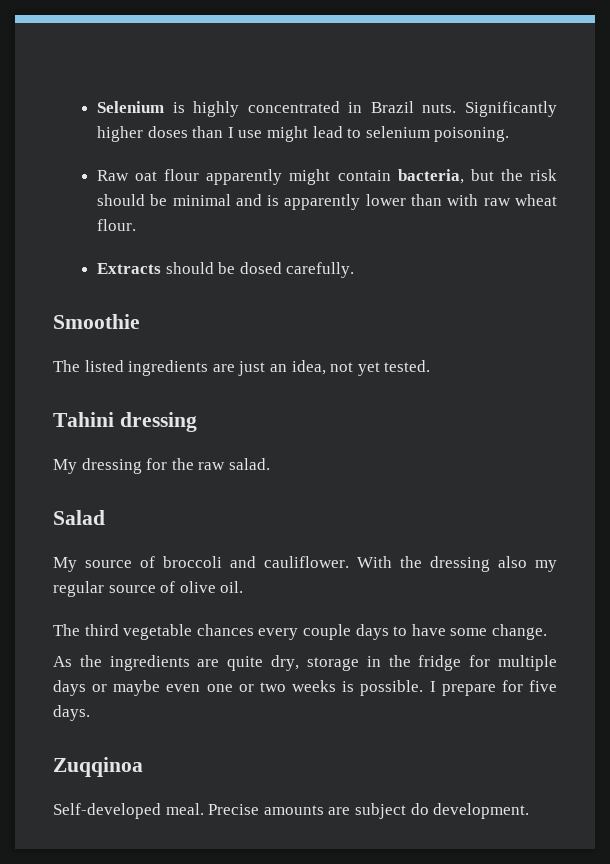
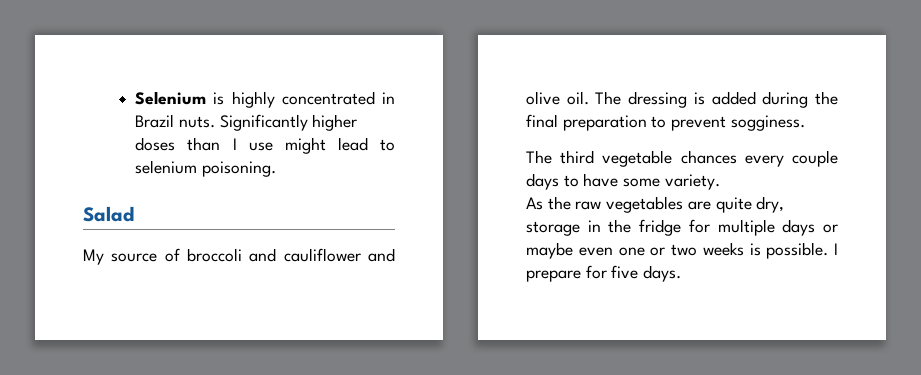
- Raw oat flour apparently might contain bacteria, but the risk should be minimal and is apparently lower than with raw wheat flour.
- Extracts should be dosed carefully.
- Smoothie
- The listed ingredients are just an idea, not yet tested.
- Tahini dressing
- My dressing for the raw salad.
- My source of broccoli and cauliflower. With the dressing also my regular source of olive oil.
+ My source of broccoli and cauliflower and olive oil. The dressing is added during the final preparation to prevent sogginess.
- The third vegetable chances every couple days to have some change.
+ The third vegetable chances every couple days to have some variety.
- As the ingredients are quite dry, storage in the fridge for multiple days or maybe even one or two weeks is possible.
+ As the raw vegetables are quite dry, storage in the fridge for multiple days or maybe even one or two weeks is possible.
- Zuqqinoa
- Self-developed meal. Precise amounts are subject do development.

